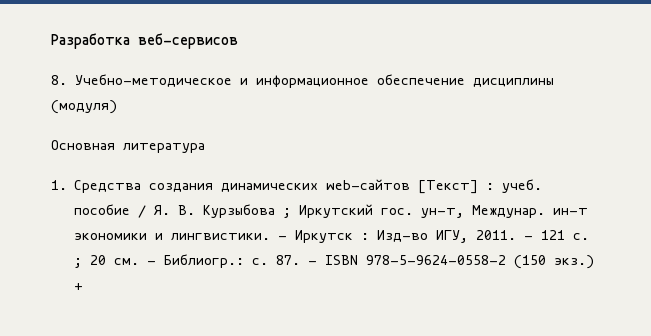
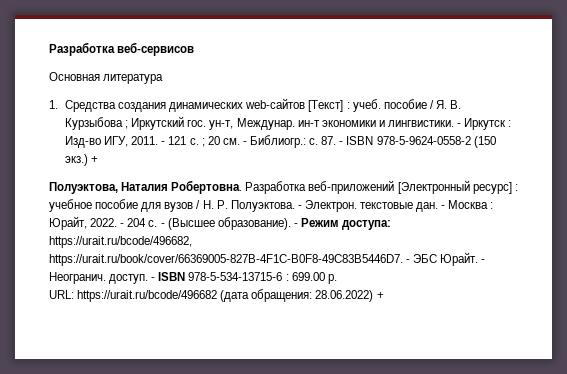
- 8. Учебно-методическое и информационное обеспечение дисциплины (модуля)
+ Полуэктова, Наталия Робертовна. Разработка веб-приложений [Электронный ресурс] : учебное пособие для вузов / Н. Р. Полуэктова. - Электрон. текстовые дан. - Москва : Юрайт, 2022. - 204 с. - (Высшее образование). - Режим доступа: https://urait.ru/bcode/496682, https://urait.ru/book/cover/66369005-827B-4F1C-B0F8-49C83B5446D7. - ЭБС Юрайт. - Неогранич. доступ. - ISBN 978-5-534-13715-6 : 699.00 р.
+ URL: https://urait.ru/bcode/496682 (дата обращения: 28.06.2022) +

